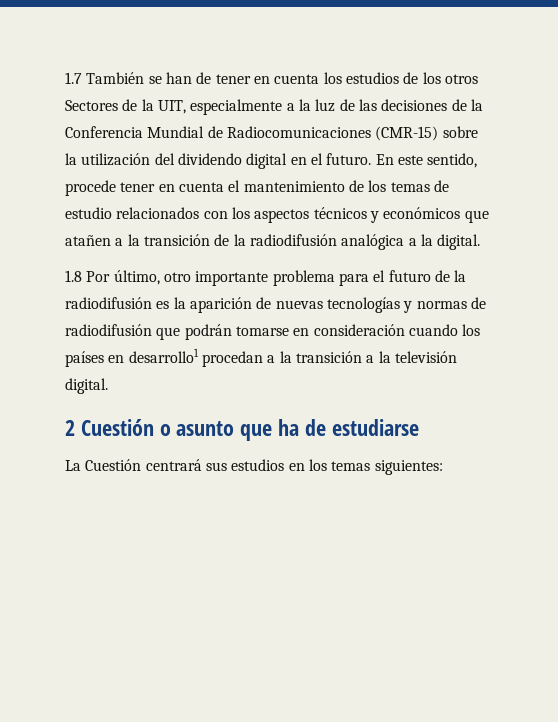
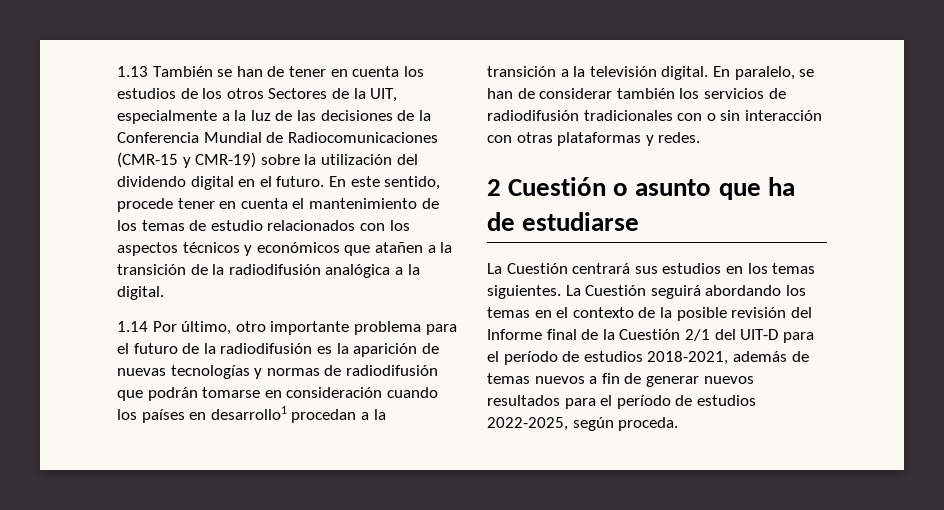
- 1.7 También se han de tener en cuenta los estudios de los otros Sectores de la UIT, especialmente a la luz de las decisiones de la Conferencia Mundial de Radiocomunicaciones (CMR-15) sobre la utilización del dividendo digital en el futuro.
+ 1.13 También se han de tener en cuenta los estudios de los otros Sectores de la UIT, especialmente a la luz de las decisiones de la Conferencia Mundial de Radiocomunicaciones (CMR-15 y CMR-19) sobre la utilización del dividendo digital en el futuro.
- 1.8 Por último, otro importante problema para el futuro de la radiodifusión es la aparición de nuevas tecnologías y normas de radiodifusión que podrán tomarse en consideración cuando los países en desarrollo1 procedan a la transición a la televisión digital.
+ 1.14 Por último, otro importante problema para el futuro de la radiodifusión es la aparición de nuevas tecnologías y normas de radiodifusión que podrán tomarse en consideración cuando los países en desarrollo1 procedan a la transición a la televisión digital. En paralelo, se han de considerar también los servicios de radiodifusión tradicionales con o sin interacción con otras plataformas y redes.
- La Cuestión centrará sus estudios en los temas siguientes:
+ La Cuestión centrará sus estudios en los temas siguientes. La Cuestión seguirá abordando los temas en el contexto de la posible revisión del Informe final de la Cuestión 2/1 del UIT-D para el período de estudios 2018-2021, además de temas nuevos a fin de generar nuevos resultados para el período de estudios 2022-2025, según proceda.

